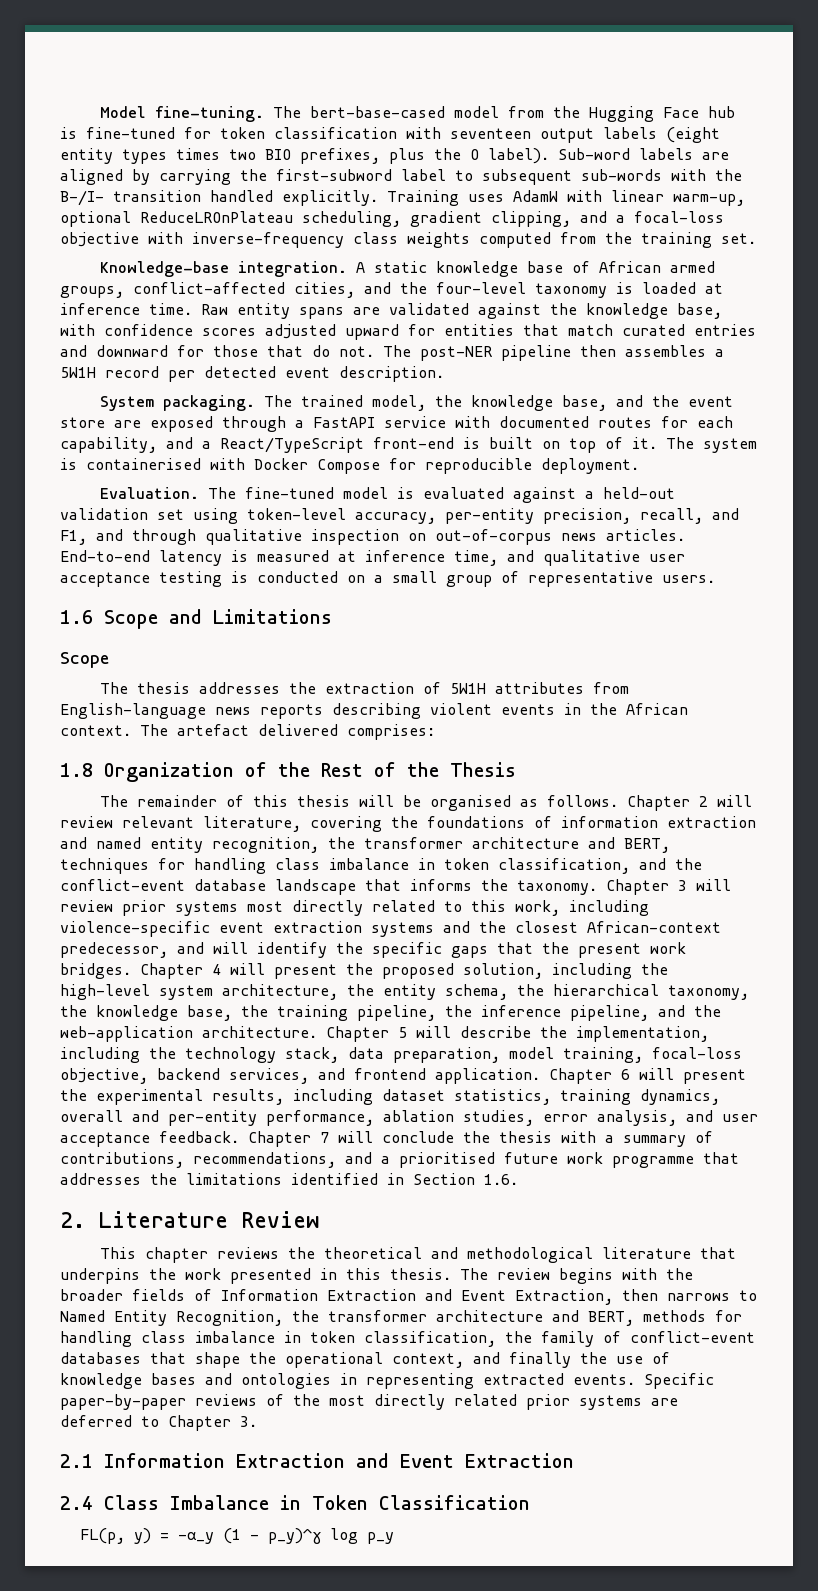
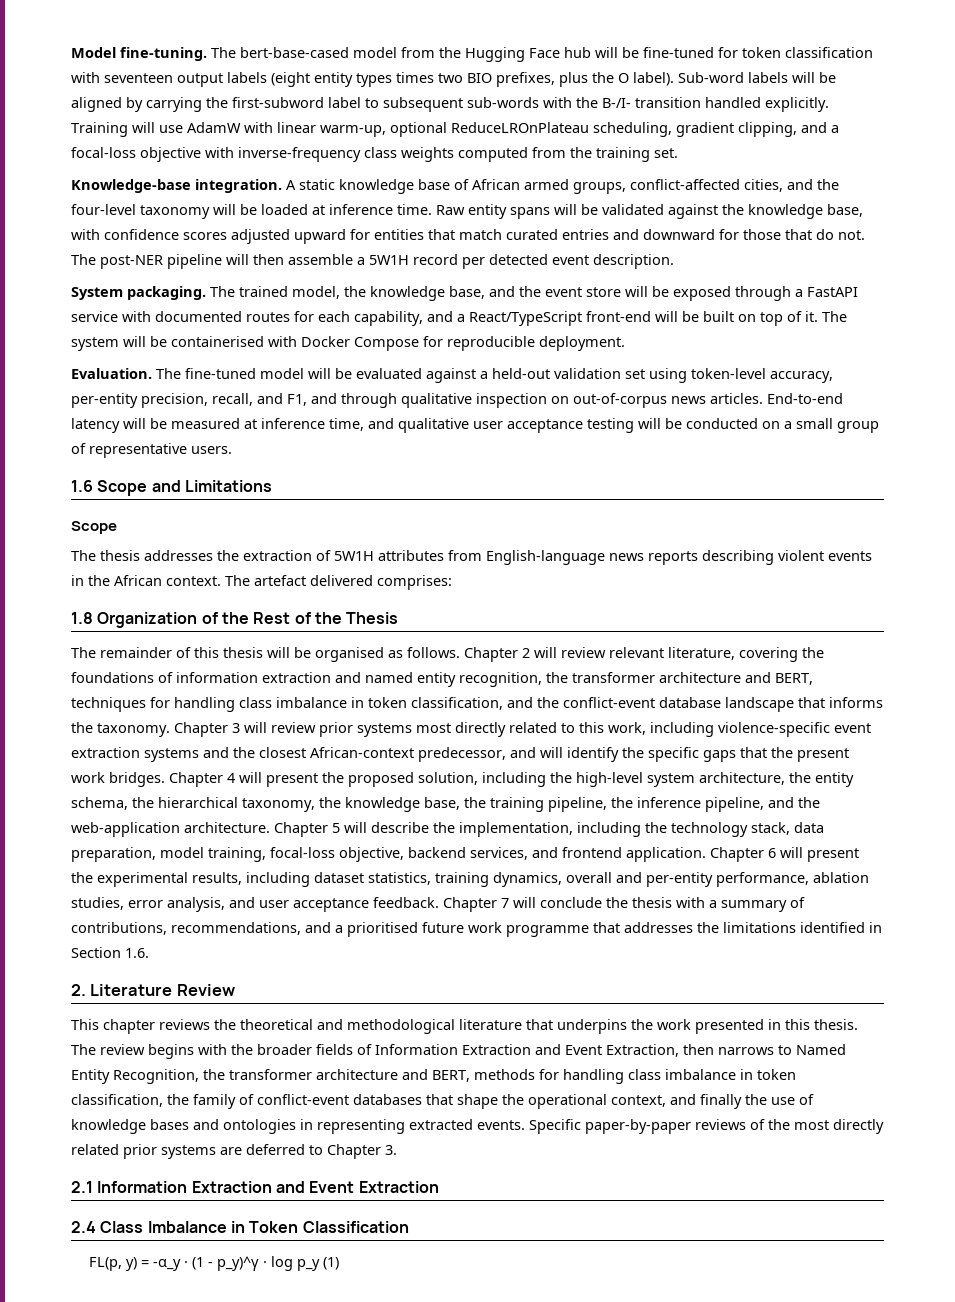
- The bert-base-cased model from the Hugging Face hub is fine-tuned for token classification with seventeen output labels (eight entity types times two BIO prefixes, plus the O label).
+ The bert-base-cased model from the Hugging Face hub will be fine-tuned for token classification with seventeen output labels (eight entity types times two BIO prefixes, plus the O label).
- Sub-word labels are aligned by carrying the first-subword label to subsequent sub-words with the B-/I- transition handled explicitly.
+ Sub-word labels will be aligned by carrying the first-subword label to subsequent sub-words with the B-/I- transition handled explicitly.
- Training uses AdamW with linear warm-up, optional ReduceLROnPlateau scheduling, gradient clipping, and a focal-loss objective with inverse-frequency class weights computed from the training set.
+ Training will use AdamW with linear warm-up, optional ReduceLROnPlateau scheduling, gradient clipping, and a focal-loss objective with inverse-frequency class weights computed from the training set.
- A static knowledge base of African armed groups, conflict-affected cities, and the four-level taxonomy is loaded at inference time.
+ A static knowledge base of African armed groups, conflict-affected cities, and the four-level taxonomy will be loaded at inference time.
- Raw entity spans are validated against the knowledge base, with confidence scores adjusted upward for entities that match curated entries and downward for those that do not.
+ Raw entity spans will be validated against the knowledge base, with confidence scores adjusted upward for entities that match curated entries and downward for those that do not.
- The post-NER pipeline then assembles a 5W1H record per detected event description.
+ The post-NER pipeline will then assemble a 5W1H record per detected event description.
- The trained model, the knowledge base, and the event store are exposed through a FastAPI service with documented routes for each capability, and a React/TypeScript front-end is built on top of it.
+ The trained model, the knowledge base, and the event store will be exposed through a FastAPI service with documented routes for each capability, and a React/TypeScript front-end will be built on top of it.
- The system is containerised with Docker Compose for reproducible deployment.
+ The system will be containerised with Docker Compose for reproducible deployment.
- The fine-tuned model is evaluated against a held-out validation set using token-level accuracy, per-entity precision, recall, and F1, and through qualitative inspection on out-of-corpus news articles.
+ The fine-tuned model will be evaluated against a held-out validation set using token-level accuracy, per-entity precision, recall, and F1, and through qualitative inspection on out-of-corpus news articles.
- End-to-end latency is measured at inference time, and qualitative user acceptance testing is conducted on a small group of representative users.
+ End-to-end latency will be measured at inference time, and qualitative user acceptance testing will be conducted on a small group of representative users.
- FL(p, y) = -α_y (1 - p_y)^γ log p_y
+ FL(p, y) = -α_y · (1 - p_y)^γ · log p_y (1)

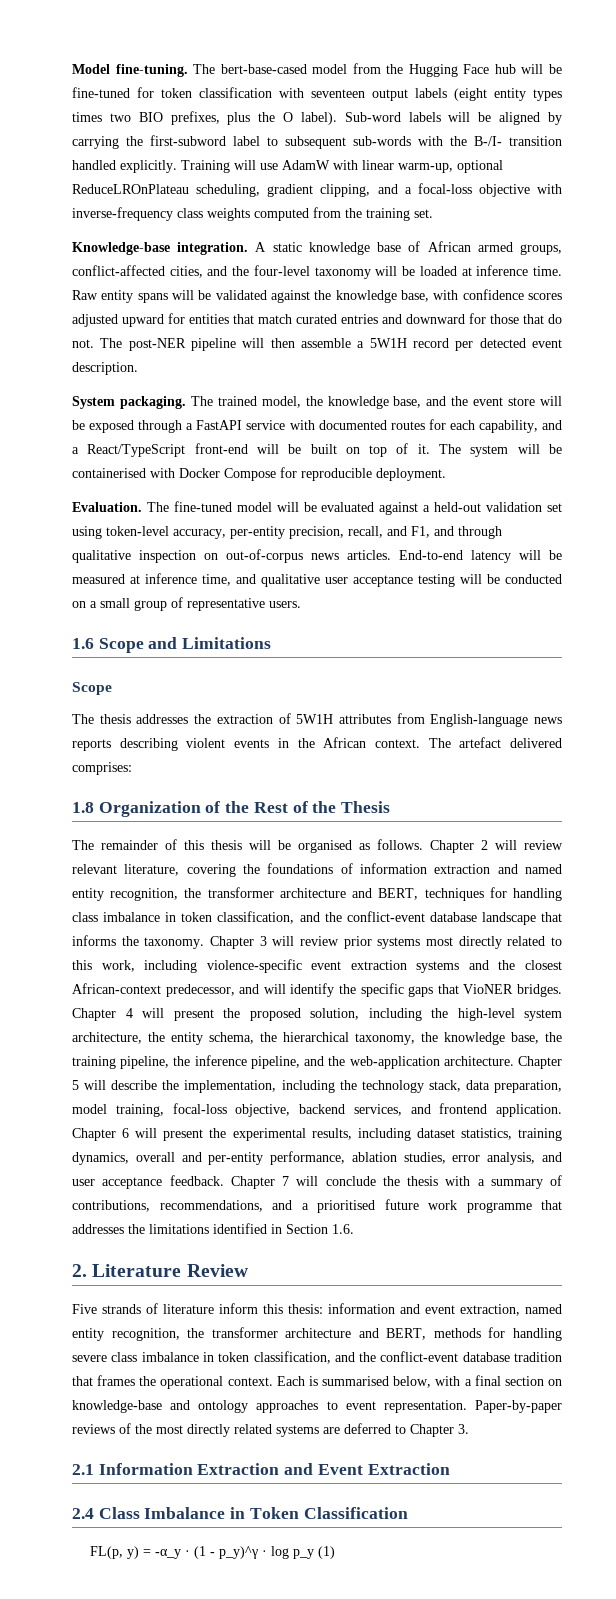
- Chapter 3 will review prior systems most directly related to this work, including violence-specific event extraction systems and the closest African-context predecessor, and will identify the specific gaps that the present work bridges.
+ Chapter 3 will review prior systems most directly related to this work, including violence-specific event extraction systems and the closest African-context predecessor, and will identify the specific gaps that VioNER bridges.
- This chapter reviews the theoretical and methodological literature that underpins the work presented in this thesis. The review begins with the broader fields of Information Extraction and Event Extraction, then narrows to Named Entity Recognition, the transformer architecture and BERT, methods for handling class imbalance in token classification, the family of conflict-event databases that shape the operational context, and finally the use of knowledge bases and ontologies in representing extracted events. Specific paper-by-paper reviews of the most directly related prior systems are deferred to Chapter 3.
+ Five strands of literature inform this thesis: information and event extraction, named entity recognition, the transformer architecture and BERT, methods for handling severe class imbalance in token classification, and the conflict-event database tradition that frames the operational context. Each is summarised below, with a final section on knowledge-base and ontology approaches to event representation. Paper-by-paper reviews of the most directly related systems are deferred to Chapter 3.

